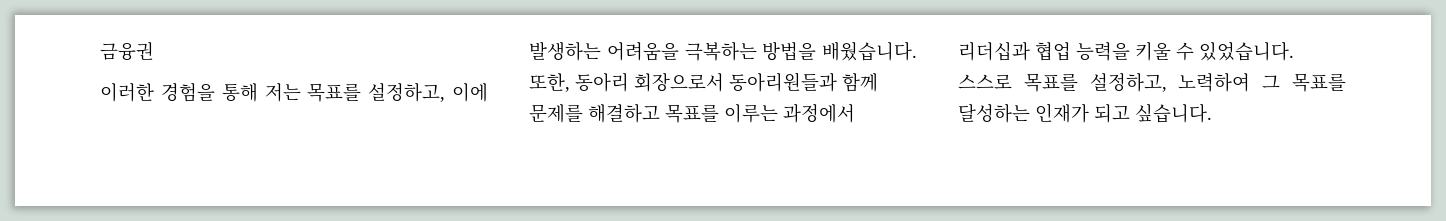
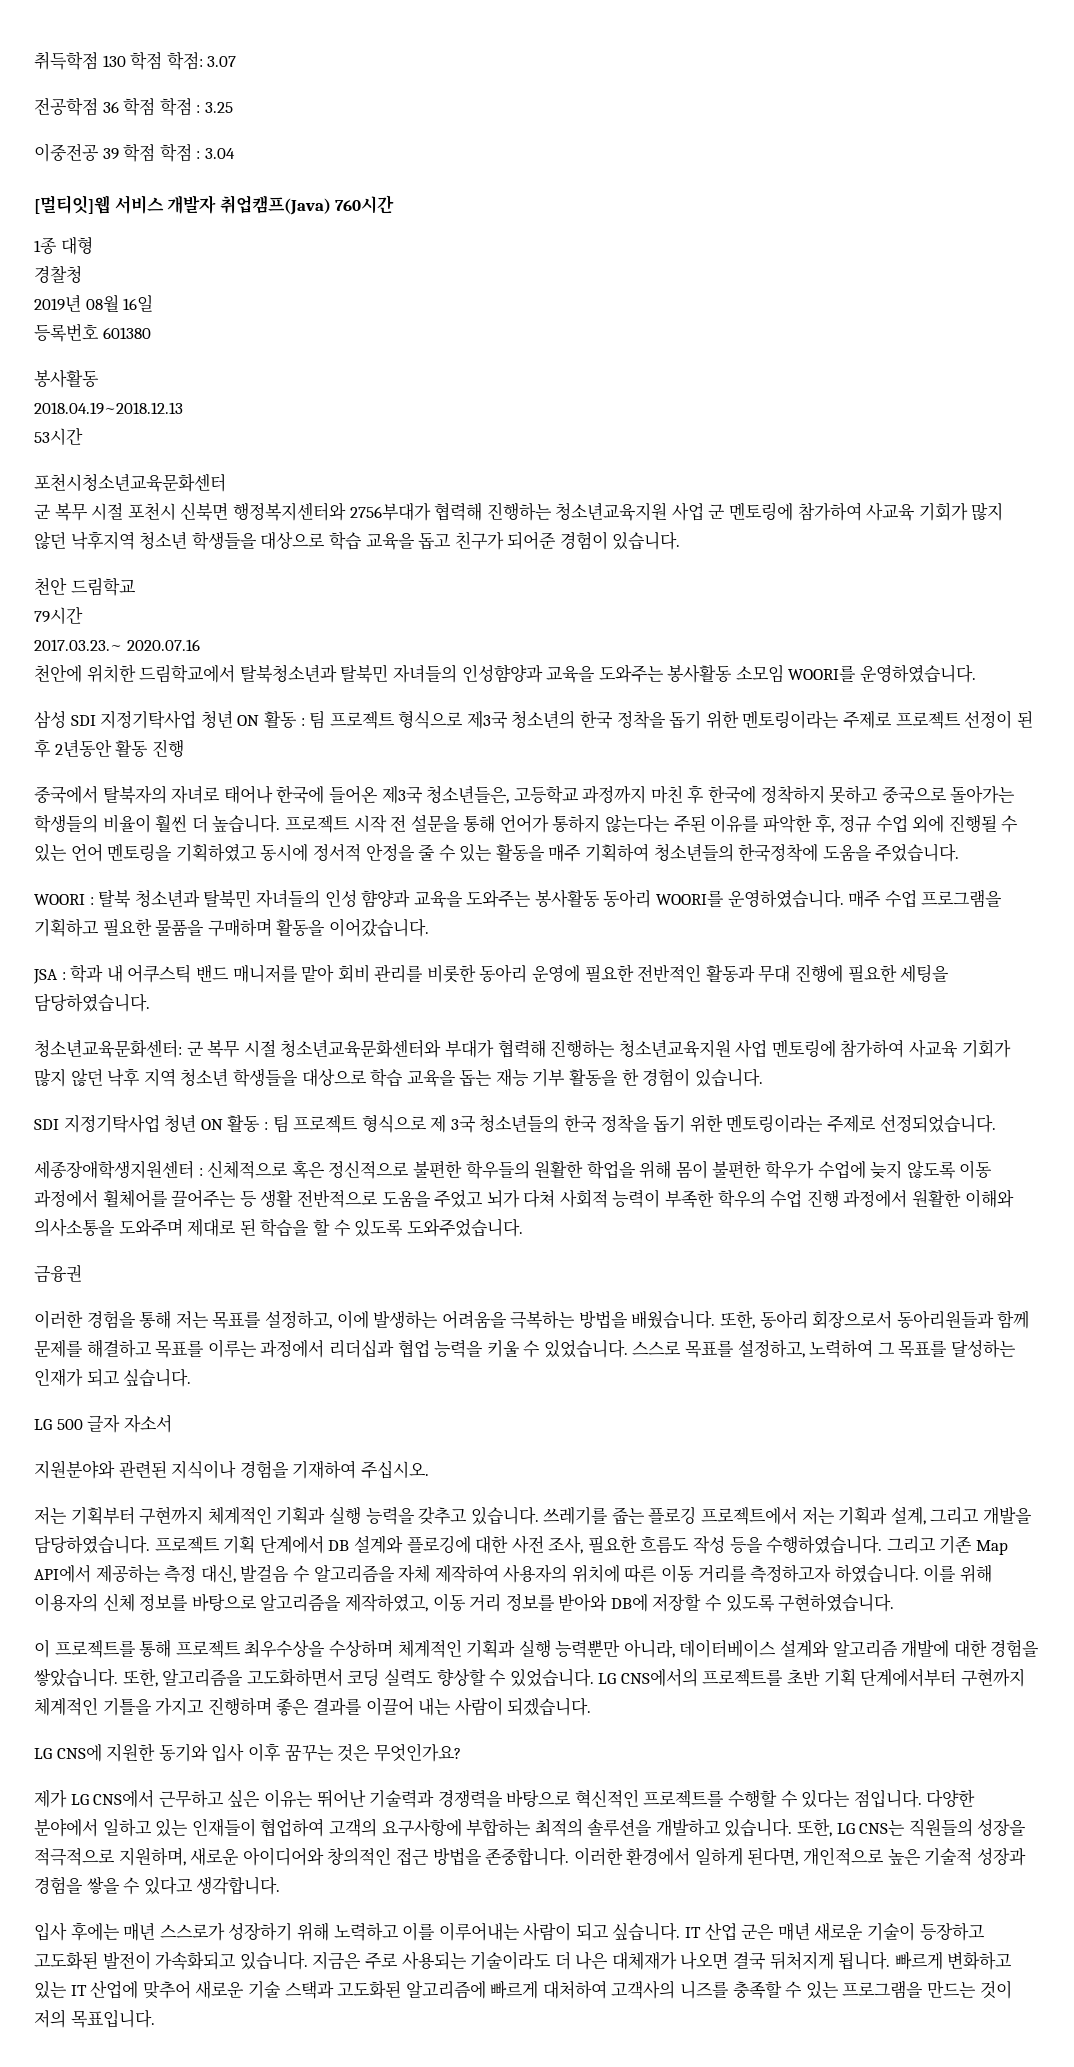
+ 취득학점 130 학점 학점: 3.07
+ 전공학점 36 학점 학점 : 3.25
+ 이중전공 39 학점 학점 : 3.04
+ [멀티잇]웹 서비스 개발자 취업캠프(Java) 760시간
+ 1종 대형
+ 경찰청
+ 2019년 08월 16일
+ 등록번호 601380
+ 봉사활동
+ 2018.04.19~2018.12.13
+ 53시간
+ 포천시청소년교육문화센터
+ 군 복무 시절 포천시 신북면 행정복지센터와 2756부대가 협력해 진행하는 청소년교육지원 사업 군 멘토링에 참가하여 사교육 기회가 많지 않던 낙후지역 청소년 학생들을 대상으로 학습 교육을 돕고 친구가 되어준 경험이 있습니다.
+ 천안 드림학교
+ 79시간
+ 2017.03.23.~ 2020.07.16
+ 천안에 위치한 드림학교에서 탈북청소년과 탈북민 자녀들의 인성햠양과 교육을 도와주는 봉사활동 소모임 WOORI를 운영하였습니다.
+ 삼성 SDI 지정기탁사업 청년 ON 활동 : 팀 프로젝트 형식으로 제3국 청소년의 한국 정착을 돕기 위한 멘토링이라는 주제로 프로젝트 선정이 된 후 2년동안 활동 진행
+ 중국에서 탈북자의 자녀로 태어나 한국에 들어온 제3국 청소년들은, 고등학교 과정까지 마친 후 한국에 정착하지 못하고 중국으로 돌아가는 학생들의 비율이 훨씬 더 높습니다. 프로젝트 시작 전 설문을 통해 언어가 통하지 않는다는 주된 이유를 파악한 후, 정규 수업 외에 진행될 수 있는 언어 멘토링을 기획하였고 동시에 정서적 안정을 줄 수 있는 활동을 매주 기획하여 청소년들의 한국정착에 도움을 주었습니다.
+ WOORI : 탈북 청소년과 탈북민 자녀들의 인성 햠양과 교육을 도와주는 봉사활동 동아리 WOORI를 운영하였습니다. 매주 수업 프로그램을 기획하고 필요한 물품을 구매하며 활동을 이어갔습니다.
+ JSA : 학과 내 어쿠스틱 밴드 매니저를 맡아 회비 관리를 비롯한 동아리 운영에 필요한 전반적인 활동과 무대 진행에 필요한 세팅을 담당하였습니다.
+ 청소년교육문화센터: 군 복무 시절 청소년교육문화센터와 부대가 협력해 진행하는 청소년교육지원 사업 멘토링에 참가하여 사교육 기회가 많지 않던 낙후 지역 청소년 학생들을 대상으로 학습 교육을 돕는 재능 기부 활동을 한 경험이 있습니다.
+ SDI 지정기탁사업 청년 ON 활동 : 팀 프로젝트 형식으로 제 3국 청소년들의 한국 정착을 돕기 위한 멘토링이라는 주제로 선정되었습니다.
+ 세종장애학생지원센터 : 신체적으로 혹은 정신적으로 불편한 학우들의 원활한 학업을 위해 몸이 불편한 학우가 수업에 늦지 않도록 이동 과정에서 휠체어를 끌어주는 등 생활 전반적으로 도움을 주었고 뇌가 다쳐 사회적 능력이 부족한 학우의 수업 진행 과정에서 원활한 이해와 의사소통을 도와주며 제대로 된 학습을 할 수 있도록 도와주었습니다.
+ LG 500 글자 자소서
+ 지원분야와 관련된 지식이나 경험을 기재하여 주십시오.
+ 저는 기획부터 구현까지 체계적인 기획과 실행 능력을 갖추고 있습니다. 쓰레기를 줍는 플로깅 프로젝트에서 저는 기획과 설계, 그리고 개발을 담당하였습니다. 프로젝트 기획 단계에서 DB 설계와 플로깅에 대한 사전 조사, 필요한 흐름도 작성 등을 수행하였습니다. 그리고 기존 Map API에서 제공하는 측정 대신, 발걸음 수 알고리즘을 자체 제작하여 사용자의 위치에 따른 이동 거리를 측정하고자 하였습니다. 이를 위해 이용자의 신체 정보를 바탕으로 알고리즘을 제작하였고, 이동 거리 정보를 받아와 DB에 저장할 수 있도록 구현하였습니다.
+ 이 프로젝트를 통해 프로젝트 최우수상을 수상하며 체계적인 기획과 실행 능력뿐만 아니라, 데이터베이스 설계와 알고리즘 개발에 대한 경험을 쌓았습니다. 또한, 알고리즘을 고도화하면서 코딩 실력도 향상할 수 있었습니다. LG CNS에서의 프로젝트를 초반 기획 단계에서부터 구현까지 체계적인 기틀을 가지고 진행하며 좋은 결과를 이끌어 내는 사람이 되겠습니다.
+ LG CNS에 지원한 동기와 입사 이후 꿈꾸는 것은 무엇인가요?
+ 제가 LG CNS에서 근무하고 싶은 이유는 뛰어난 기술력과 경쟁력을 바탕으로 혁신적인 프로젝트를 수행할 수 있다는 점입니다. 다양한 분야에서 일하고 있는 인재들이 협업하여 고객의 요구사항에 부합하는 최적의 솔루션을 개발하고 있습니다. 또한, LG CNS는 직원들의 성장을 적극적으로 지원하며, 새로운 아이디어와 창의적인 접근 방법을 존중합니다. 이러한 환경에서 일하게 된다면, 개인적으로 높은 기술적 성장과 경험을 쌓을 수 있다고 생각합니다.
+ 입사 후에는 매년 스스로가 성장하기 위해 노력하고 이를 이루어내는 사람이 되고 싶습니다. IT 산업 군은 매년 새로운 기술이 등장하고 고도화된 발전이 가속화되고 있습니다. 지금은 주로 사용되는 기술이라도 더 나은 대체재가 나오면 결국 뒤처지게 됩니다. 빠르게 변화하고 있는 IT 산업에 맞추어 새로운 기술 스택과 고도화된 알고리즘에 빠르게 대처하여 고객사의 니즈를 충족할 수 있는 프로그램을 만드는 것이 저의 목표입니다.

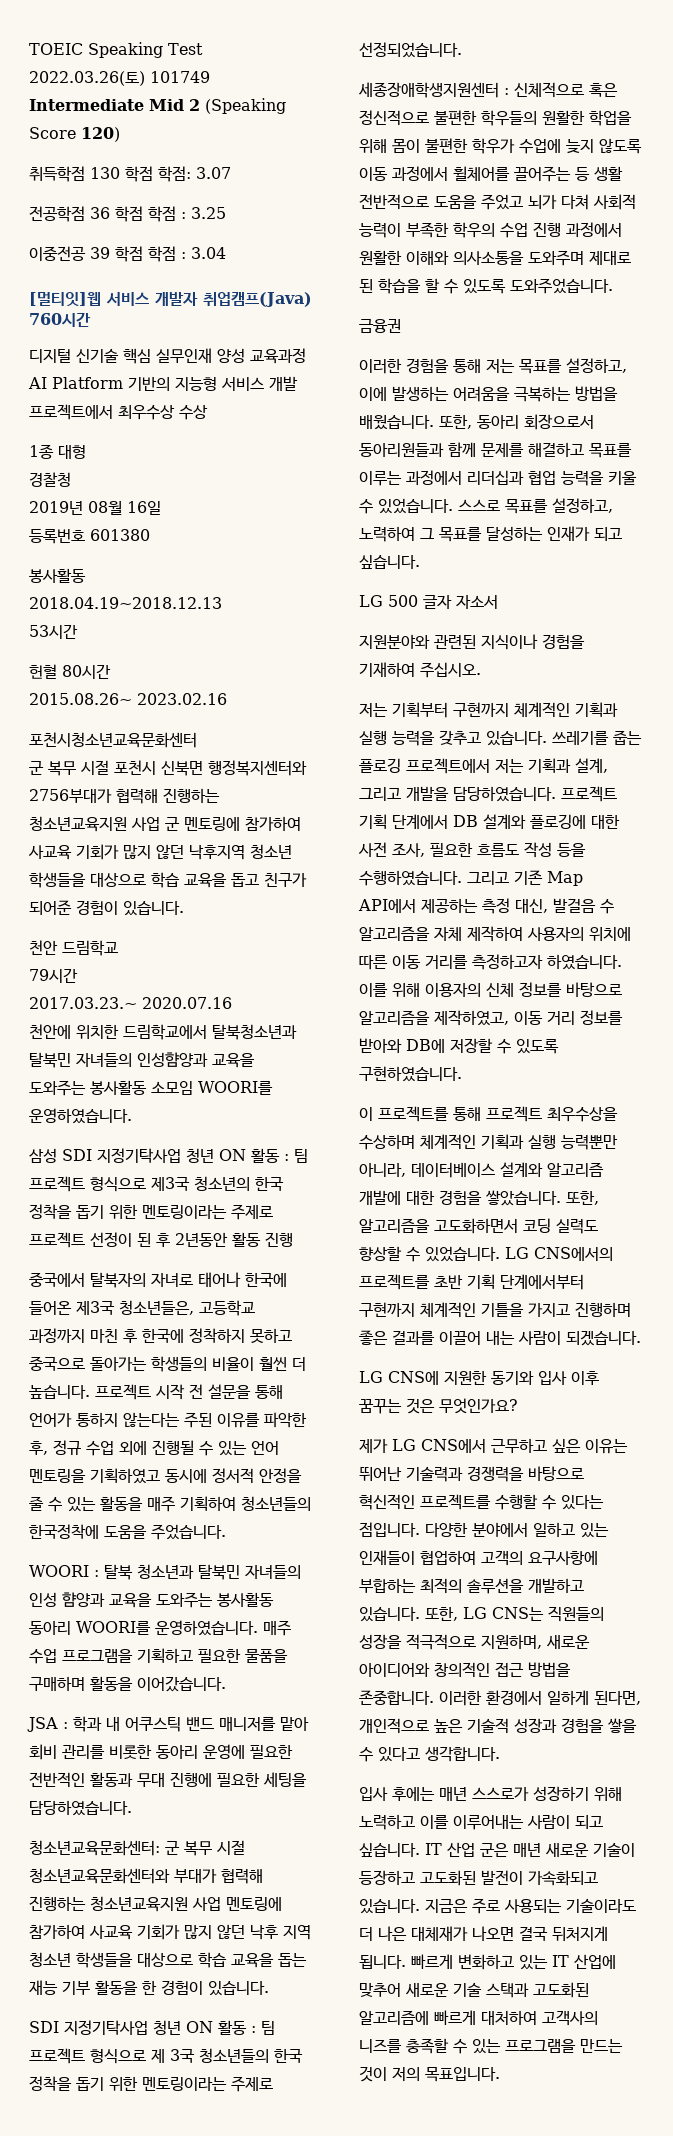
+ TOEIC Speaking Test 2022.03.26(토) 101749 Intermediate Mid 2 (Speaking Score 120)
+ 디지털 신기술 핵심 실무인재 양성 교육과정 AI Platform 기반의 지능형 서비스 개발 프로젝트에서 최우수상 수상
+ 헌혈 80시간
+ 2015.08.26~ 2023.02.16

